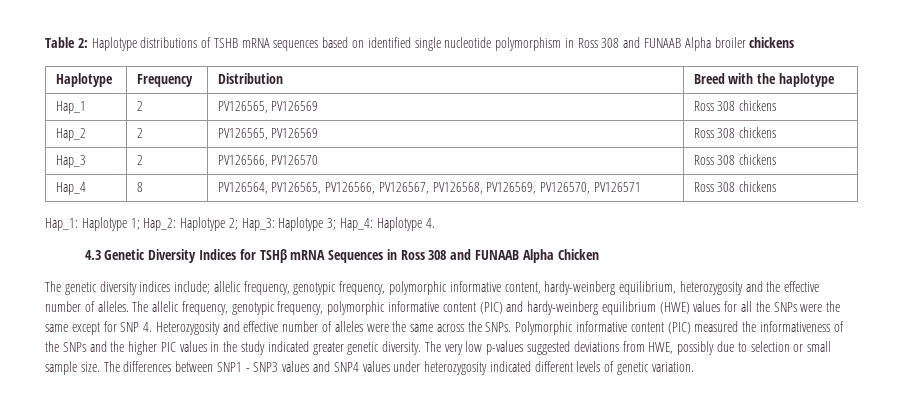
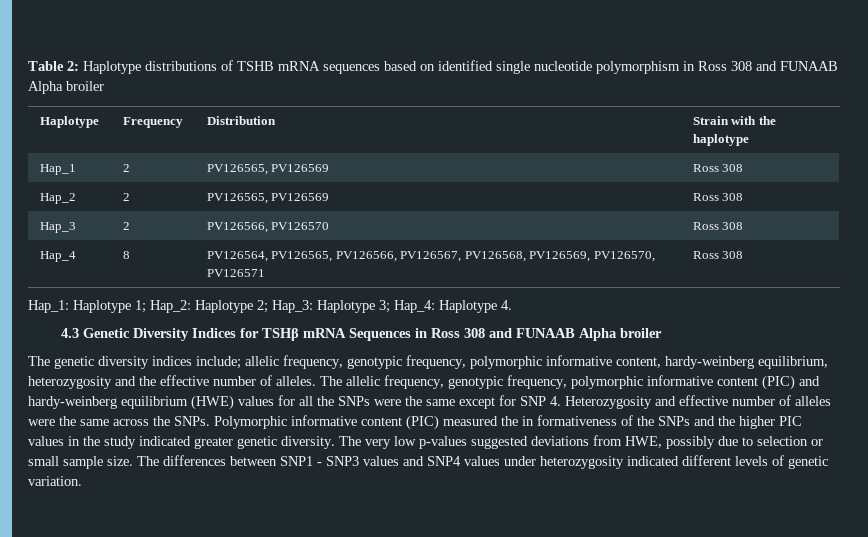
- Table 2: Haplotype distributions of TSHB mRNA sequences based on identified single nucleotide polymorphism in Ross 308 and FUNAAB Alpha broiler chickens
+ Table 2: Haplotype distributions of TSHB mRNA sequences based on identified single nucleotide polymorphism in Ross 308 and FUNAAB Alpha broiler
- Haplotype | Frequency | Distribution | Breed with the haplotype
+ Haplotype | Frequency | Distribution | Strain with the haplotype
- Hap_1 | 2 | PV126565, PV126569 | Ross 308 chickens
+ Hap_1 | 2 | PV126565, PV126569 | Ross 308
- Hap_2 | 2 | PV126565, PV126569 | Ross 308 chickens
+ Hap_2 | 2 | PV126565, PV126569 | Ross 308
- Hap_3 | 2 | PV126566, PV126570 | Ross 308 chickens
+ Hap_3 | 2 | PV126566, PV126570 | Ross 308
- Hap_4 | 8 | PV126564, PV126565, PV126566, PV126567, PV126568, PV126569, PV126570, PV126571 | Ross 308 chickens
+ Hap_4 | 8 | PV126564, PV126565, PV126566, PV126567, PV126568, PV126569, PV126570, PV126571 | Ross 308
- 4.3 Genetic Diversity Indices for TSHβ mRNA Sequences in Ross 308 and FUNAAB Alpha Chicken
+ 4.3 Genetic Diversity Indices for TSHβ mRNA Sequences in Ross 308 and FUNAAB Alpha broiler
- Polymorphic informative content (PIC) measured the informativeness of the SNPs and the higher PIC values in the study indicated greater genetic diversity.
+ Polymorphic informative content (PIC) measured the in formativeness of the SNPs and the higher PIC values in the study indicated greater genetic diversity.

